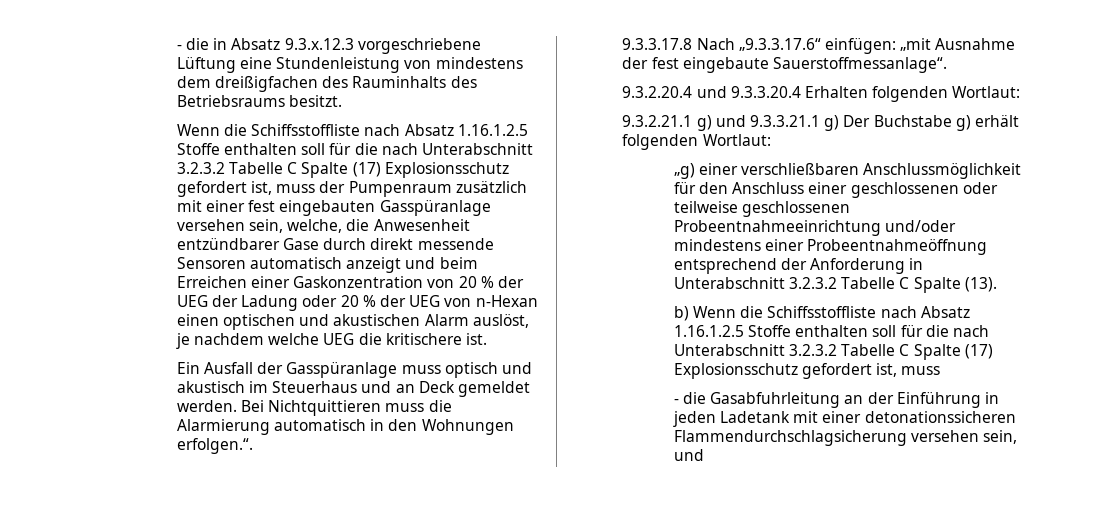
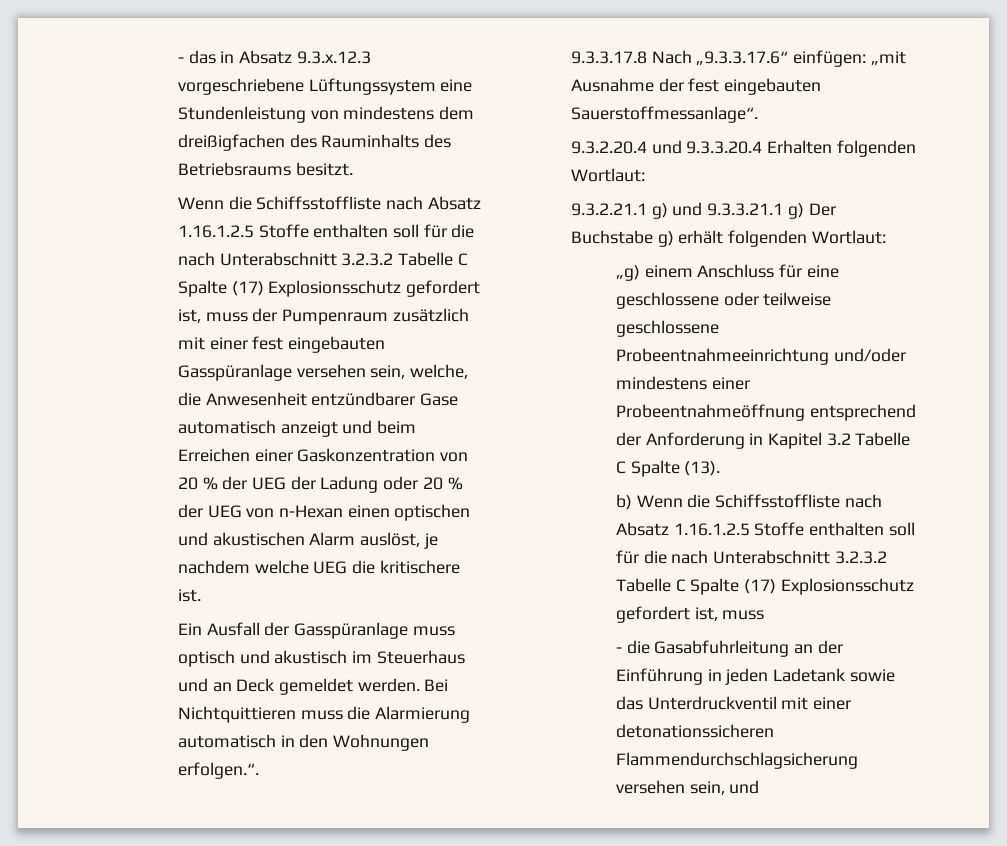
- - die in Absatz 9.3.x.12.3 vorgeschriebene Lüftung eine Stundenleistung von mindestens dem dreißigfachen des Rauminhalts des Betriebsraums besitzt.
+ - das in Absatz 9.3.x.12.3 vorgeschriebene Lüftungssystem eine Stundenleistung von mindestens dem dreißigfachen des Rauminhalts des Betriebsraums besitzt.
- Wenn die Schiffsstoffliste nach Absatz 1.16.1.2.5 Stoffe enthalten soll für die nach Unterabschnitt 3.2.3.2 Tabelle C Spalte (17) Explosionsschutz gefordert ist, muss der Pumpenraum zusätzlich mit einer fest eingebauten Gasspüranlage versehen sein, welche, die Anwesenheit entzündbarer Gase durch direkt messende Sensoren automatisch anzeigt und beim Erreichen einer Gaskonzentration von 20 % der UEG der Ladung oder 20 % der UEG von n-Hexan einen optischen und akustischen Alarm auslöst, je nachdem welche UEG die kritischere ist.
+ Wenn die Schiffsstoffliste nach Absatz 1.16.1.2.5 Stoffe enthalten soll für die nach Unterabschnitt 3.2.3.2 Tabelle C Spalte (17) Explosionsschutz gefordert ist, muss der Pumpenraum zusätzlich mit einer fest eingebauten Gasspüranlage versehen sein, welche, die Anwesenheit entzündbarer Gase automatisch anzeigt und beim Erreichen einer Gaskonzentration von 20 % der UEG der Ladung oder 20 % der UEG von n-Hexan einen optischen und akustischen Alarm auslöst, je nachdem welche UEG die kritischere ist.
- 9.3.3.17.8 Nach „9.3.3.17.6“ einfügen: „mit Ausnahme der fest eingebaute Sauerstoffmessanlage“.
+ 9.3.3.17.8 Nach „9.3.3.17.6“ einfügen: „mit Ausnahme der fest eingebauten Sauerstoffmessanlage“.
- „g) einer verschließbaren Anschlussmöglichkeit für den Anschluss einer geschlossenen oder teilweise geschlossenen Probeentnahmeeinrichtung und/oder mindestens einer Probeentnahmeöffnung entsprechend der Anforderung in Unterabschnitt 3.2.3.2 Tabelle C Spalte (13).
+ „g) einem Anschluss für eine geschlossene oder teilweise geschlossene Probeentnahmeeinrichtung und/oder mindestens einer Probeentnahmeöffnung entsprechend der Anforderung in Kapitel 3.2 Tabelle C Spalte (13).
- - die Gasabfuhrleitung an der Einführung in jeden Ladetank mit einer detonationssicheren Flammendurchschlagsicherung versehen sein, und
+ - die Gasabfuhrleitung an der Einführung in jeden Ladetank sowie das Unterdruckventil mit einer detonationssicheren Flammendurchschlagsicherung versehen sein, und

